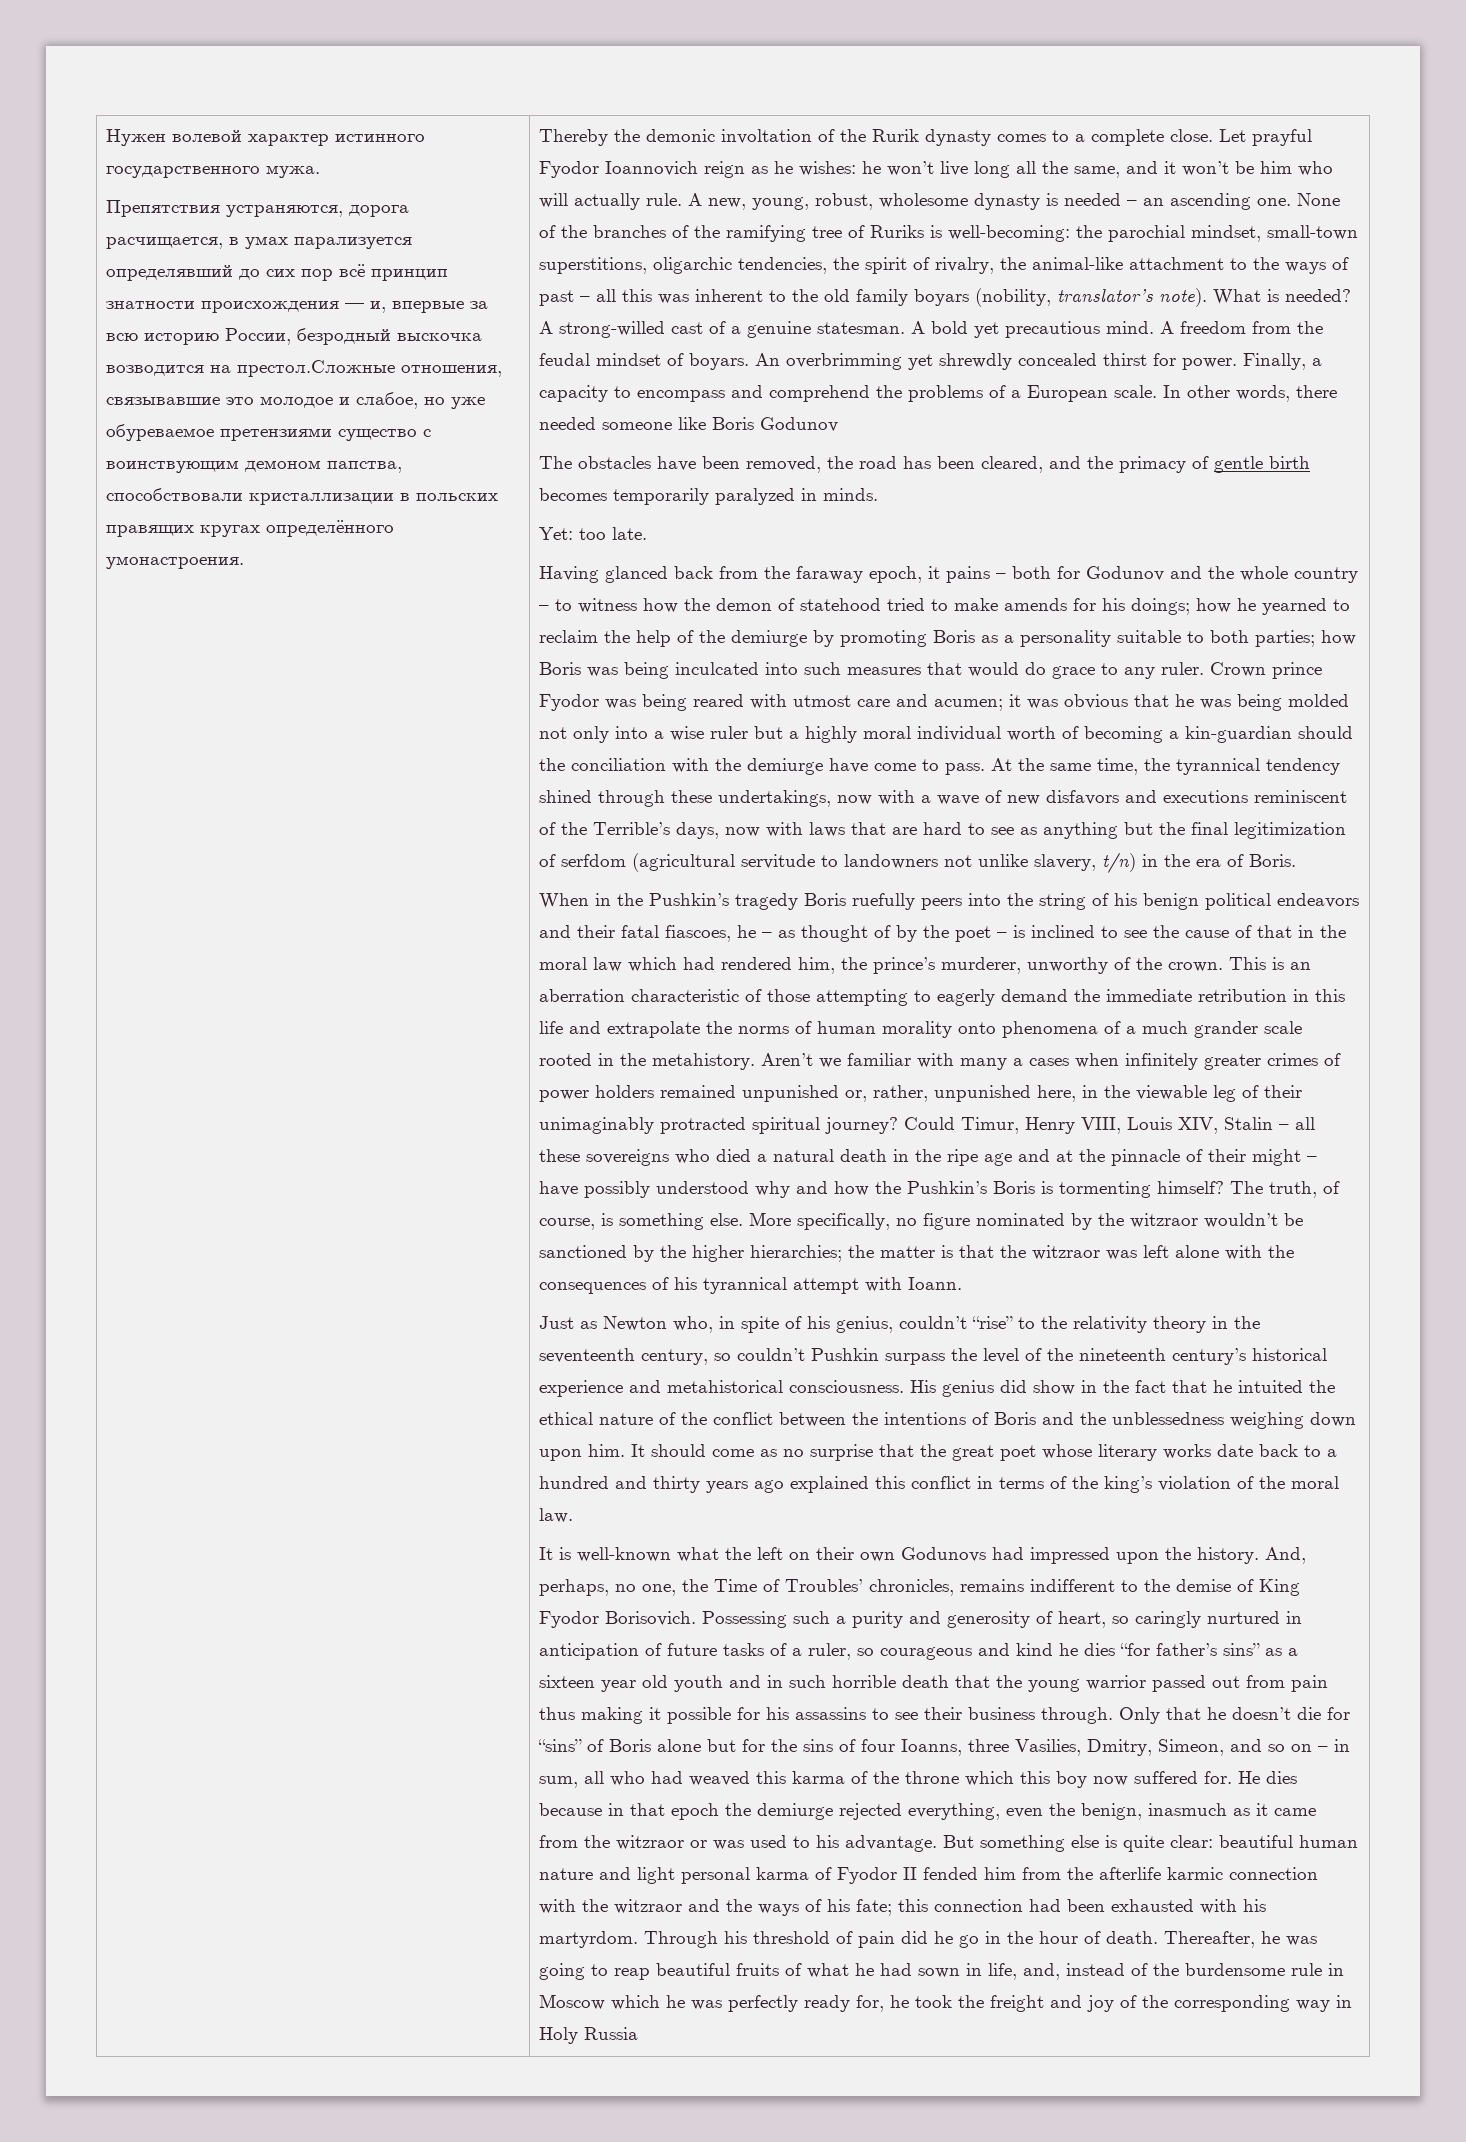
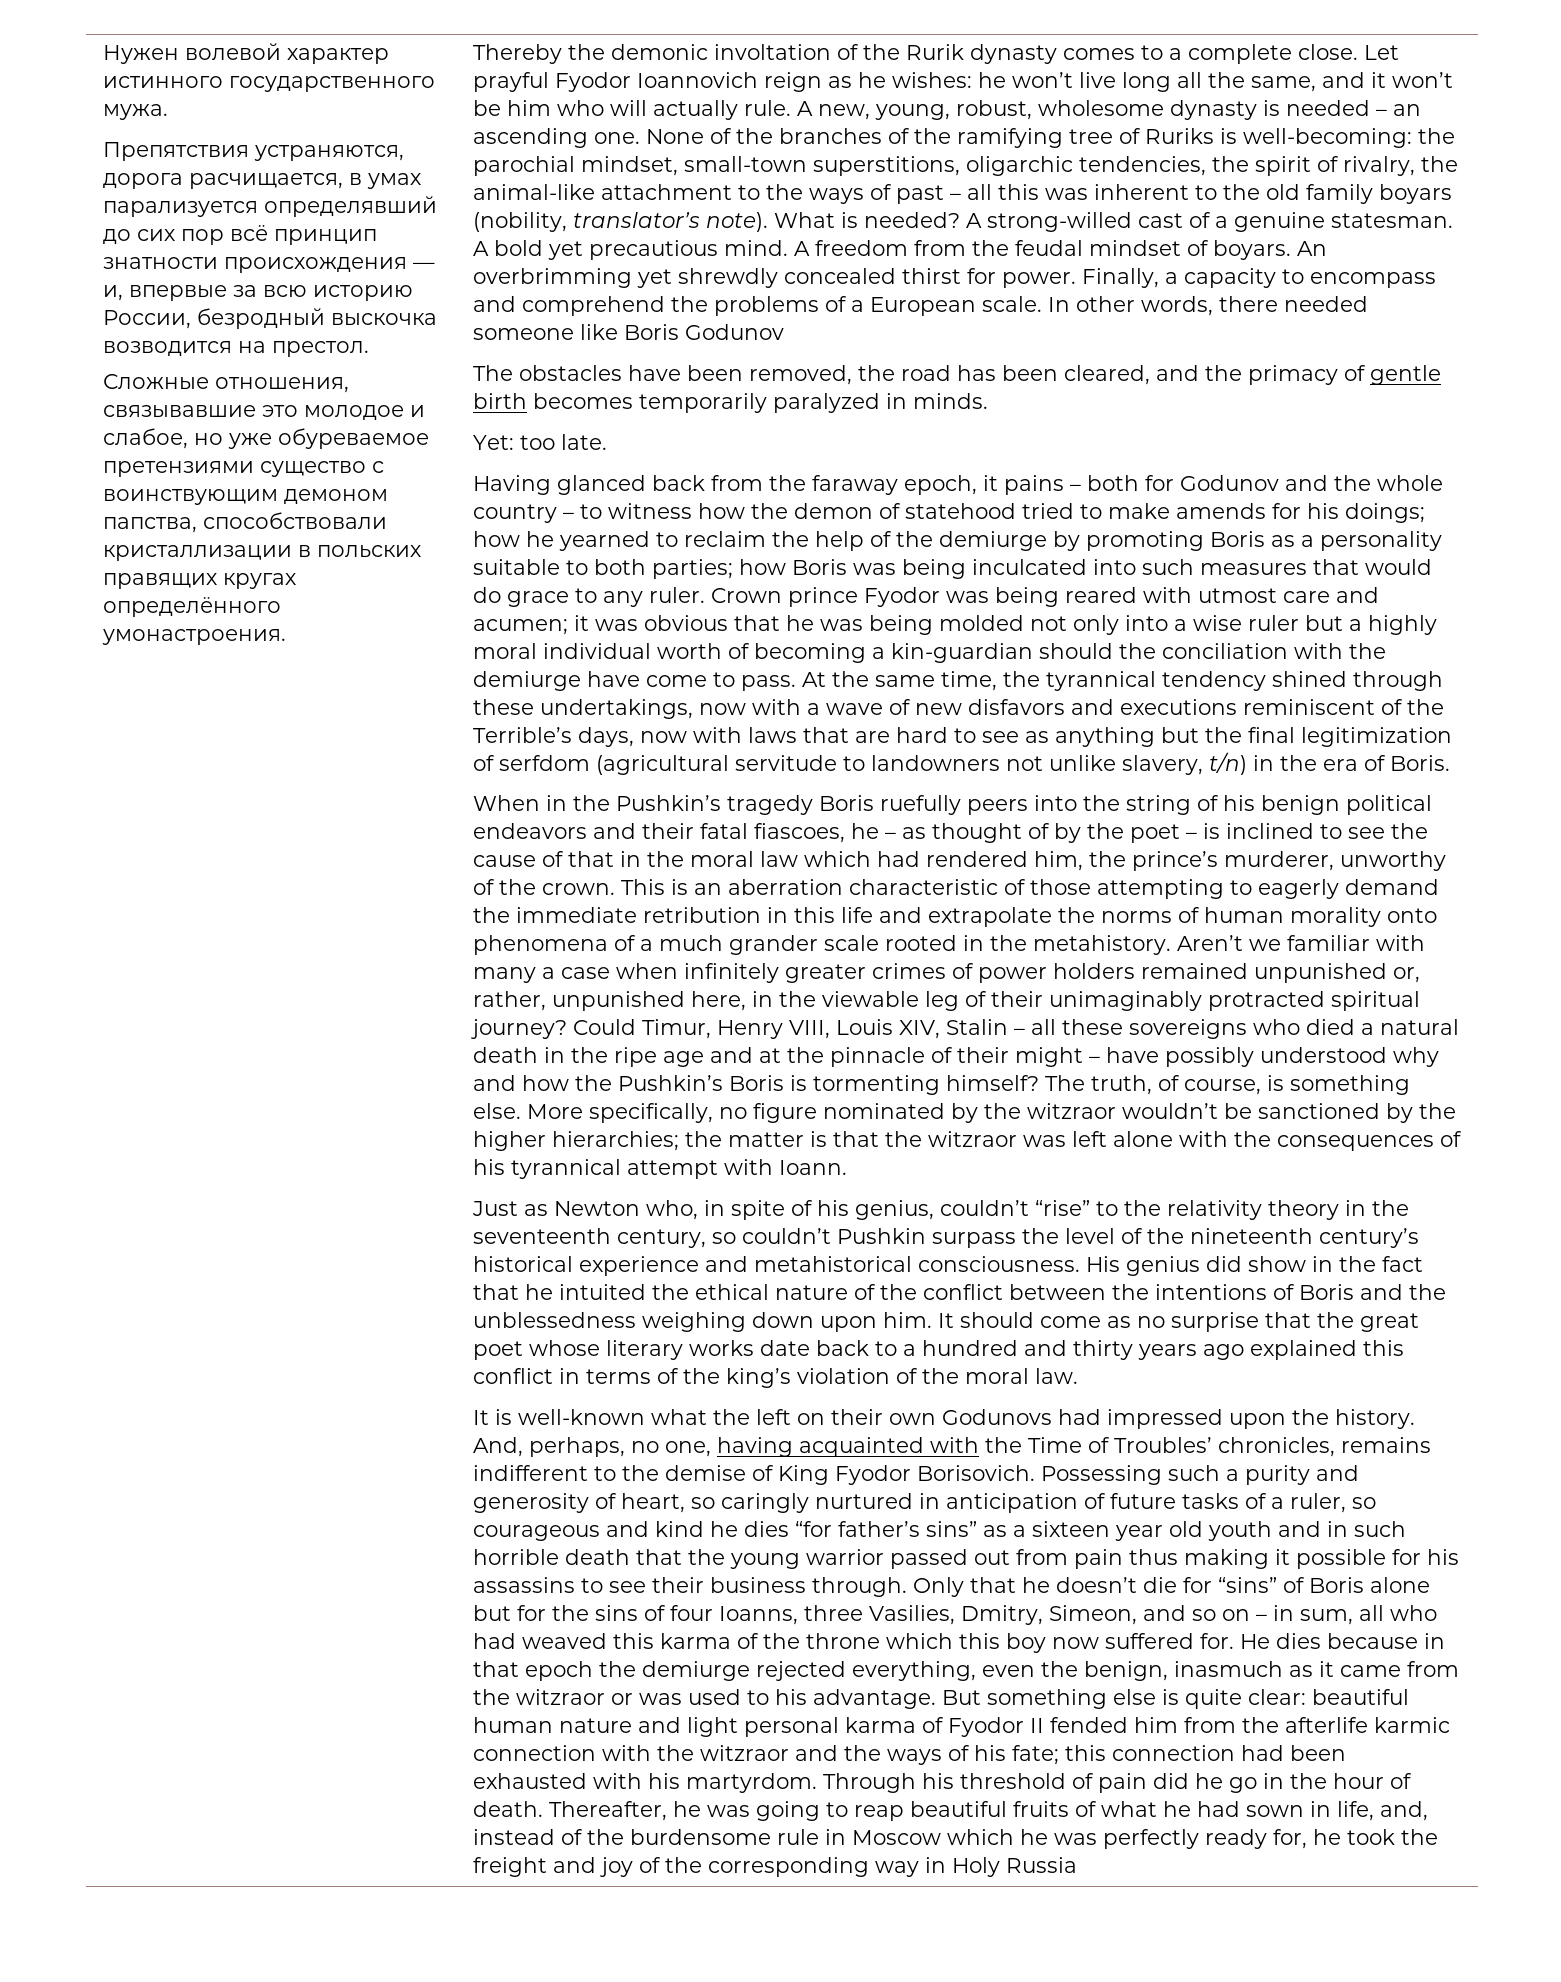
- Препятствия устраняются, дорога расчищается, в умах парализуется определявший до сих пор всё принцип знатности происхождения — и, впервые за всю историю России, безродный выскочка возводится на престол.Сложные отношения, связывавшие это молодое и слабое, но уже обуреваемое претензиями существо с воинствующим демоном папства, способствовали кристаллизации в польских правящих кругах определённого умонастроения.
+ Препятствия устраняются, дорога расчищается, в умах парализуется определявший до сих пор всё принцип знатности происхождения — и, впервые за всю историю России, безродный выскочка возводится на престол.
+ Сложные отношения, связывавшие это молодое и слабое, но уже обуреваемое претензиями существо с воинствующим демоном папства, способствовали кристаллизации в польских правящих кругах определённого умонастроения.
- Aren’t we familiar with many a cases when infinitely greater crimes of power holders remained unpunished or, rather, unpunished here, in the viewable leg of their unimaginably protracted spiritual journey?
+ Aren’t we familiar with many a case when infinitely greater crimes of power holders remained unpunished or, rather, unpunished here, in the viewable leg of their unimaginably protracted spiritual journey?
- And, perhaps, no one, the Time of Troubles’ chronicles, remains indifferent to the demise of King Fyodor Borisovich.
+ And, perhaps, no one, having acquainted with the Time of Troubles’ chronicles, remains indifferent to the demise of King Fyodor Borisovich.

